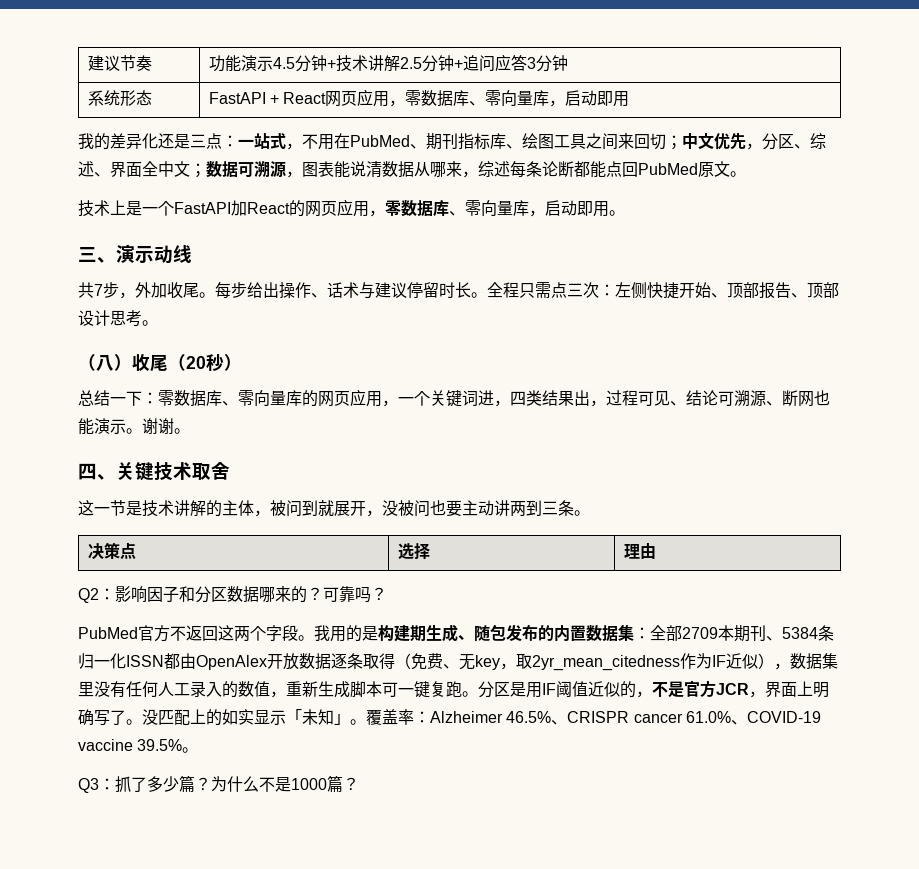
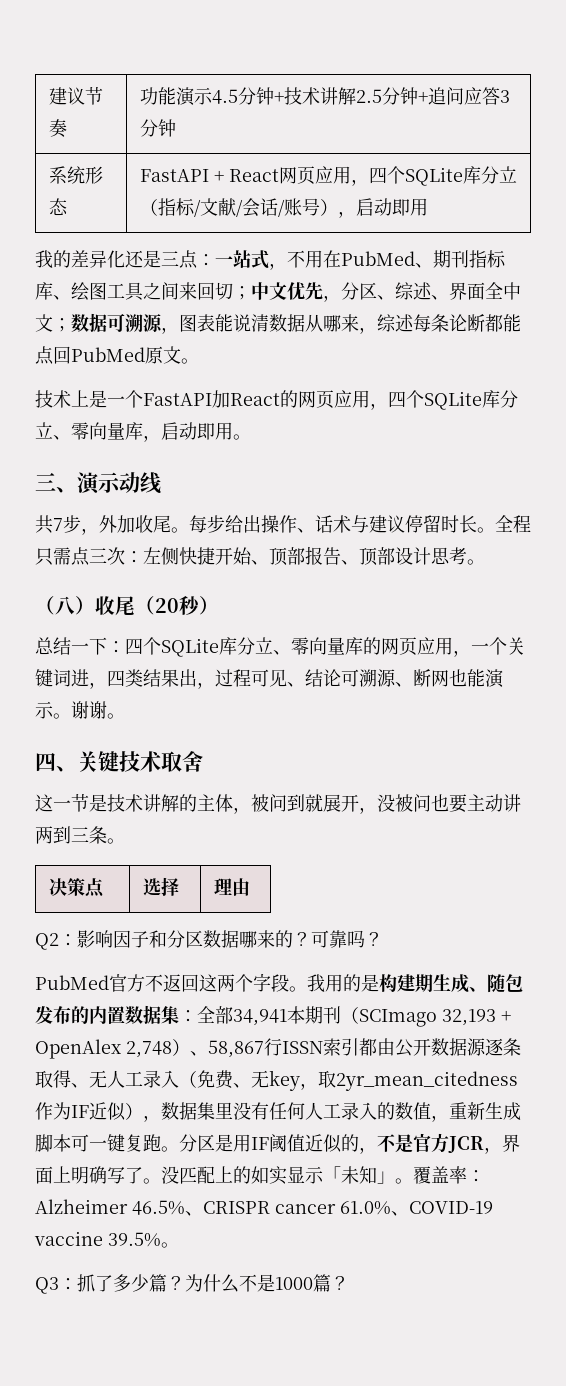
- 系统形态 | FastAPI + React网页应用，零数据库、零向量库，启动即用
+ 系统形态 | FastAPI + React网页应用，四个SQLite库分立（指标/文献/会话/账号），启动即用
- 技术上是一个FastAPI加React的网页应用，零数据库、零向量库，启动即用。
+ 技术上是一个FastAPI加React的网页应用，四个SQLite库分立、零向量库，启动即用。
- 总结一下：零数据库、零向量库的网页应用，一个关键词进，四类结果出，过程可见、结论可溯源、断网也能演示。
+ 总结一下：四个SQLite库分立、零向量库的网页应用，一个关键词进，四类结果出，过程可见、结论可溯源、断网也能演示。
- 我用的是构建期生成、随包发布的内置数据集：全部2709本期刊、5384条归一化ISSN都由OpenAlex开放数据逐条取得（免费、无key，取2yr_mean_citedness作为IF近似），数据集里没有任何人工录入的数值，重新生成脚本可一键复跑。
+ 我用的是构建期生成、随包发布的内置数据集：全部34,941本期刊（SCImago 32,193 + OpenAlex 2,748）、58,867行ISSN索引都由公开数据源逐条取得、无人工录入（免费、无key，取2yr_mean_citedness作为IF近似），数据集里没有任何人工录入的数值，重新生成脚本可一键复跑。

